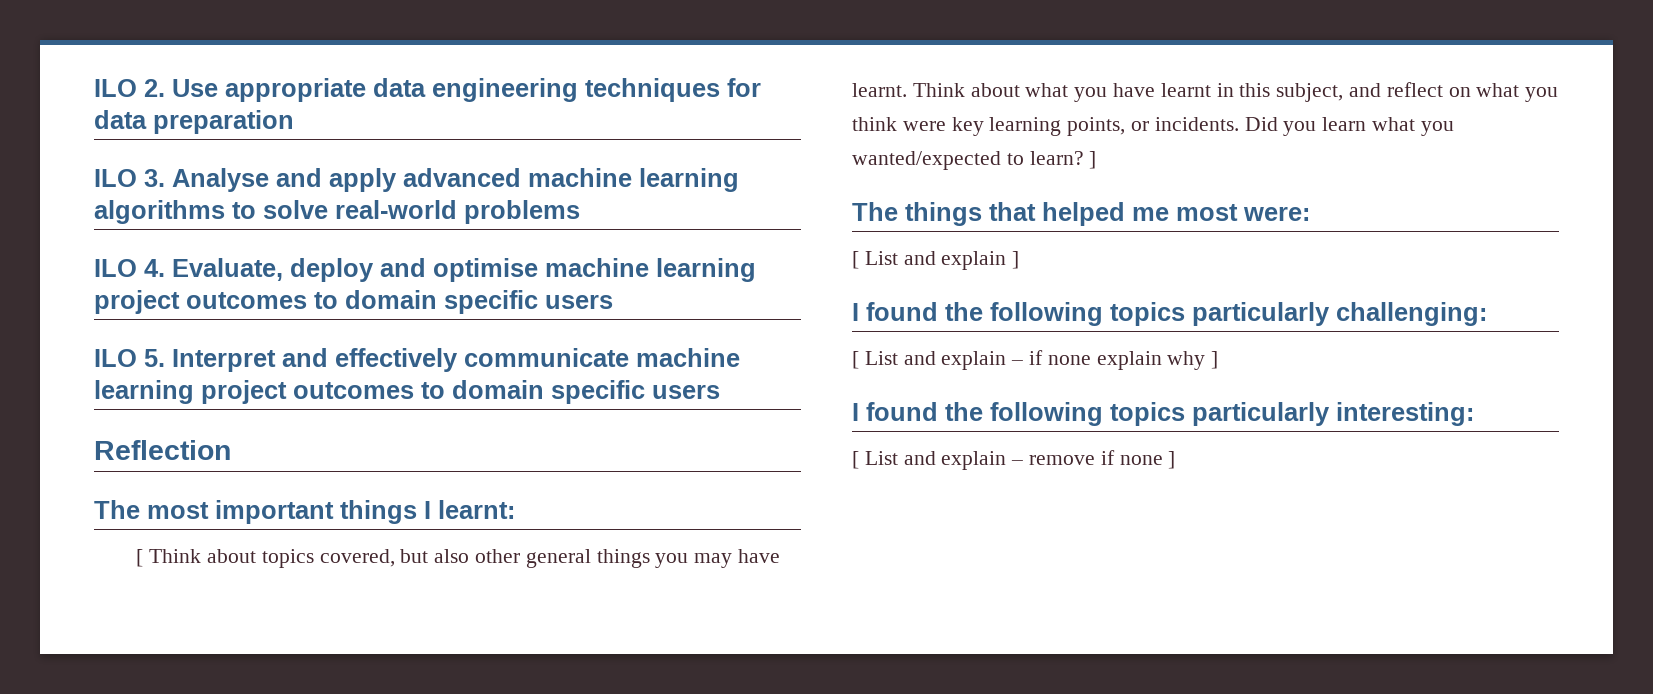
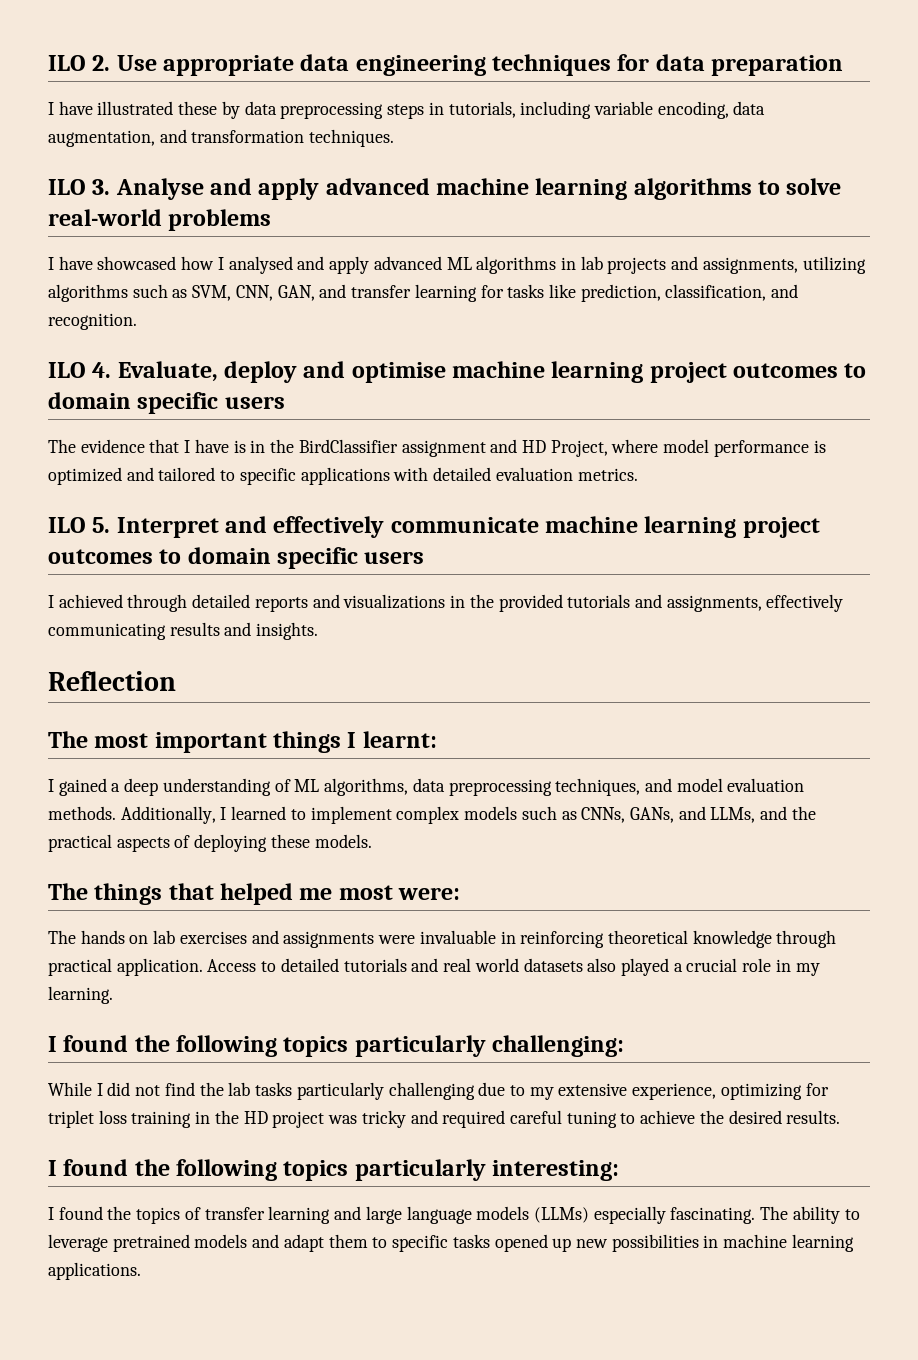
+ I have illustrated these by data preprocessing steps in tutorials, including variable encoding, data augmentation, and transformation techniques.
+ I have showcased how I analysed and apply advanced ML algorithms in lab projects and assignments, utilizing algorithms such as SVM, CNN, GAN, and transfer learning for tasks like prediction, classification, and recognition.
+ The evidence that I have is in the BirdClassifier assignment and HD Project, where model performance is optimized and tailored to specific applications with detailed evaluation metrics.
+ I achieved through detailed reports and visualizations in the provided tutorials and assignments, effectively communicating results and insights.
- [ Think about topics covered, but also other general things you may have learnt. Think about what you have learnt in this subject, and reflect on what you think were key learning points, or incidents. Did you learn what you wanted/expected to learn? ]
+ I gained a deep understanding of ML algorithms, data preprocessing techniques, and model evaluation methods. Additionally, I learned to implement complex models such as CNNs, GANs, and LLMs, and the practical aspects of deploying these models.
- [ List and explain ]
+ The hands on lab exercises and assignments were invaluable in reinforcing theoretical knowledge through practical application. Access to detailed tutorials and real world datasets also played a crucial role in my learning.
- [ List and explain – if none explain why ]
+ While I did not find the lab tasks particularly challenging due to my extensive experience, optimizing for triplet loss training in the HD project was tricky and required careful tuning to achieve the desired results.
- [ List and explain – remove if none ]
+ I found the topics of transfer learning and large language models (LLMs) especially fascinating. The ability to leverage pretrained models and adapt them to specific tasks opened up new possibilities in machine learning applications.

